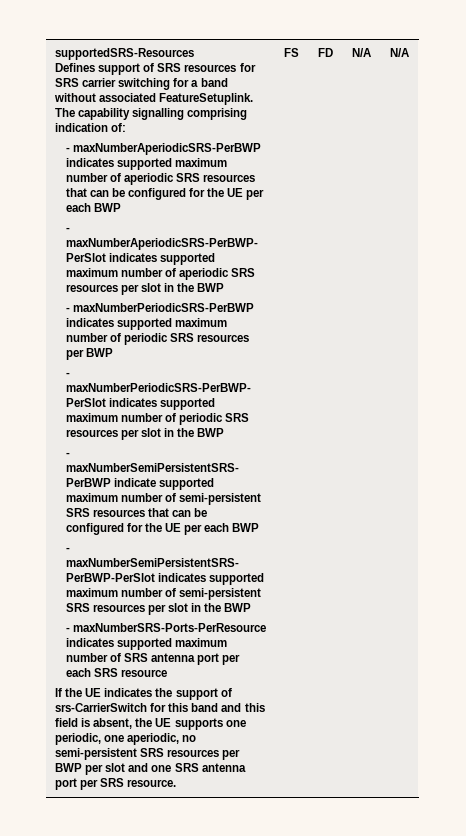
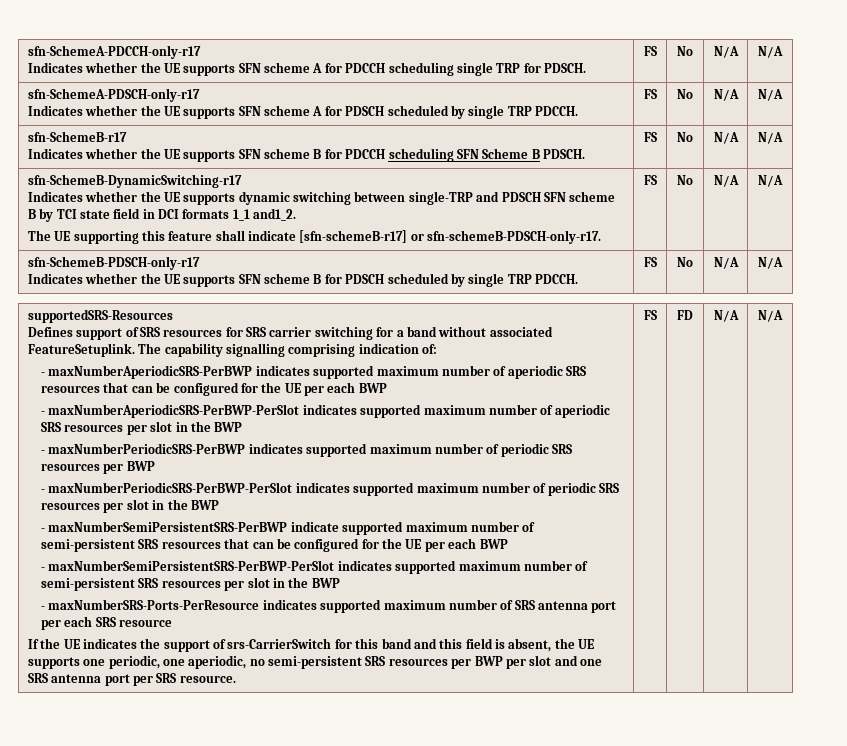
+ sfn-SchemeA-PDCCH-only-r17
+ Indicates whether the UE supports SFN scheme A for PDCCH scheduling single TRP for PDSCH. | FS | No | N/A | N/A
+ sfn-SchemeA-PDSCH-only-r17
+ Indicates whether the UE supports SFN scheme A for PDSCH scheduled by single TRP PDCCH. | FS | No | N/A | N/A
+ sfn-SchemeB-r17
+ Indicates whether the UE supports SFN scheme B for PDCCH scheduling SFN Scheme B PDSCH. | FS | No | N/A | N/A
+ sfn-SchemeB-DynamicSwitching-r17
+ Indicates whether the UE supports dynamic switching between single-TRP and PDSCH SFN scheme B by TCI state field in DCI formats 1_1 and1_2.
+ The UE supporting this feature shall indicate [sfn-schemeB-r17] or sfn-schemeB-PDSCH-only-r17. | FS | No | N/A | N/A
+ sfn-SchemeB-PDSCH-only-r17
+ Indicates whether the UE supports SFN scheme B for PDSCH scheduled by single TRP PDCCH. | FS | No | N/A | N/A

